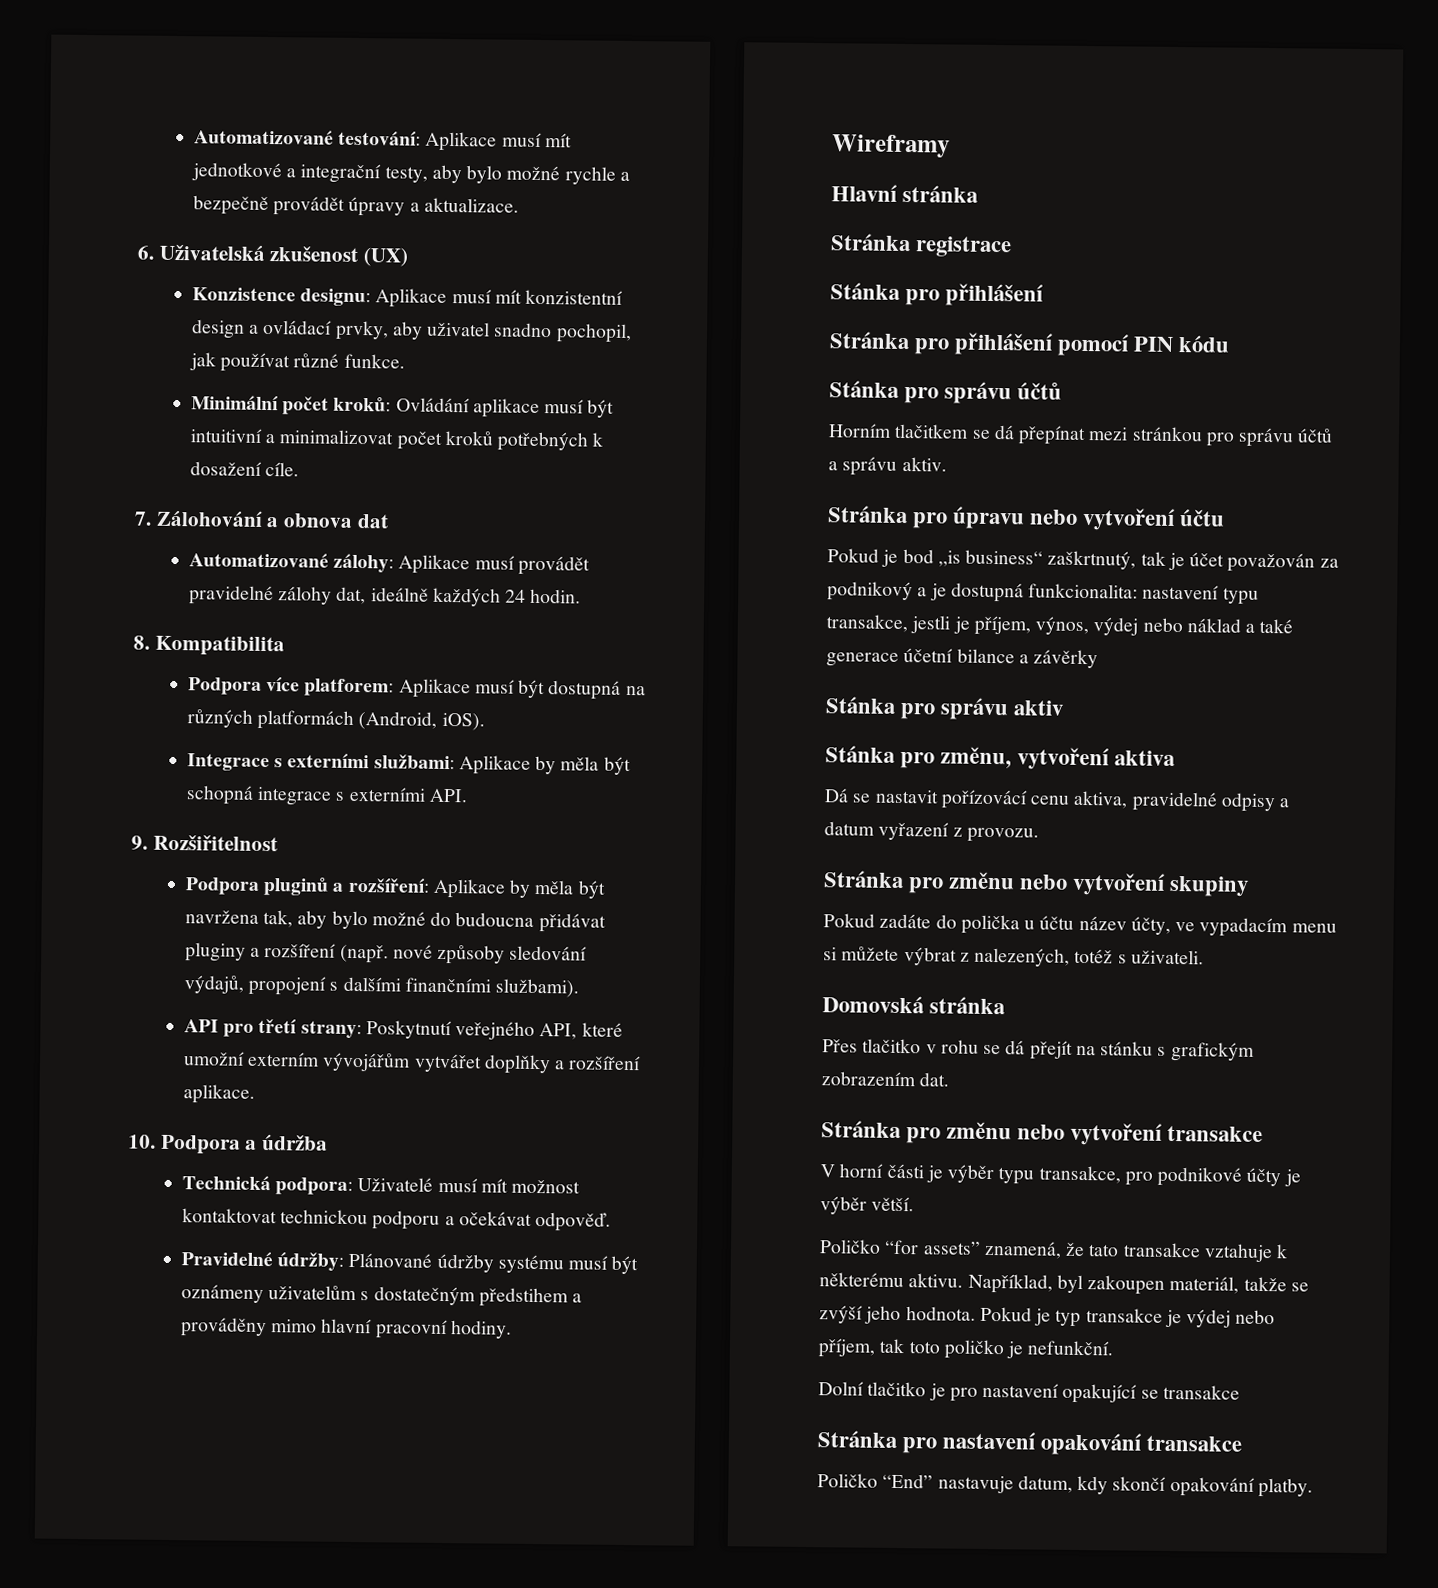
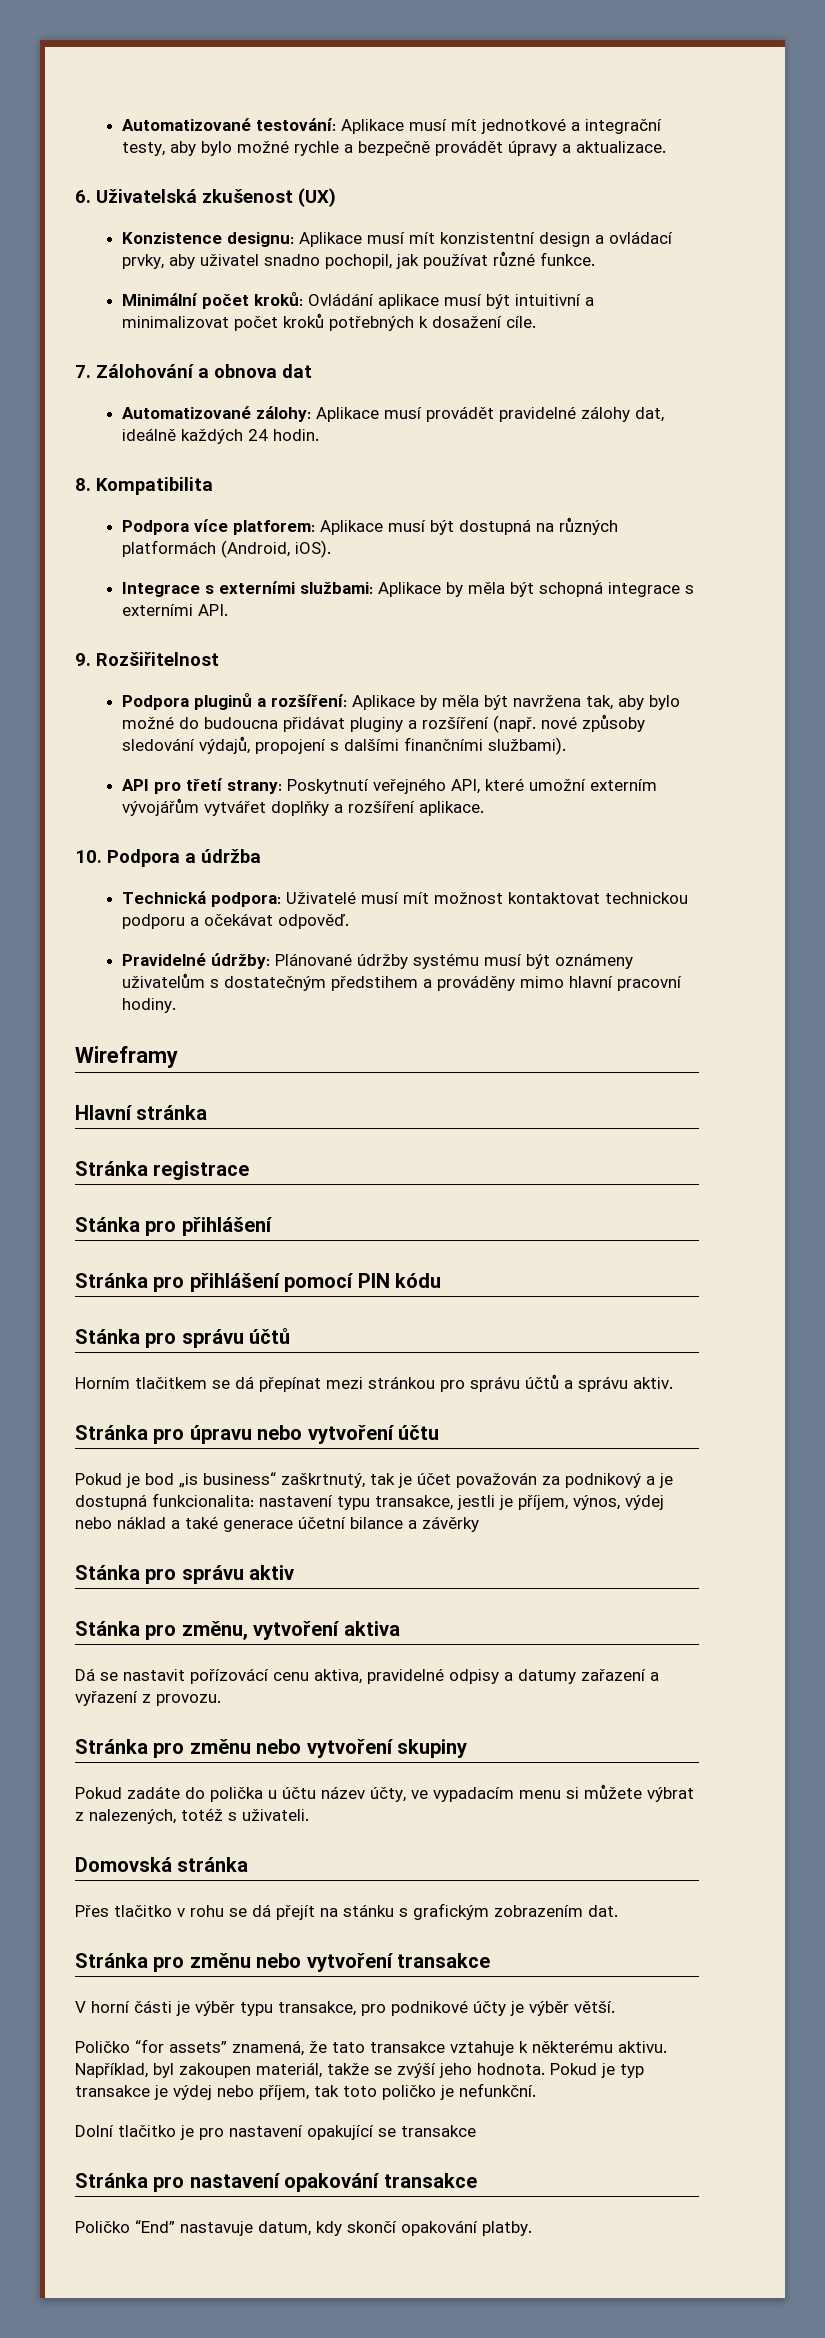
- Dá se nastavit pořízovácí cenu aktiva, pravidelné odpisy a datum vyřazení z provozu.
+ Dá se nastavit pořízovácí cenu aktiva, pravidelné odpisy a datumy zařazení a vyřazení z provozu.

